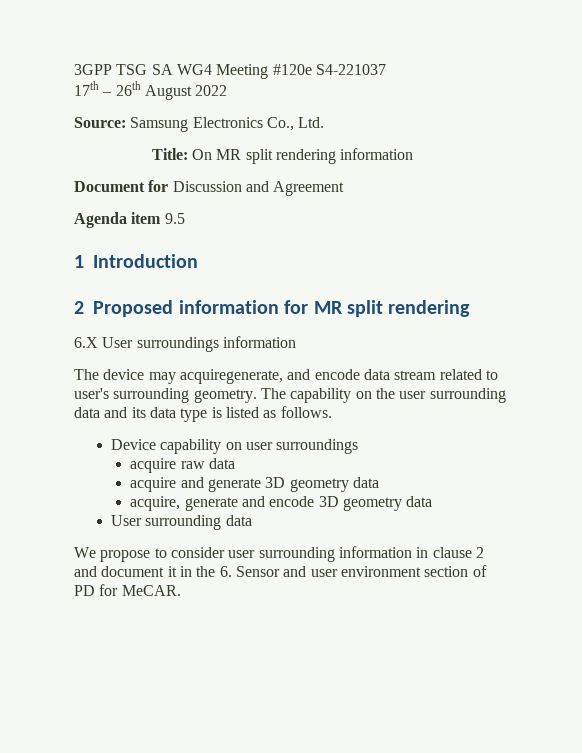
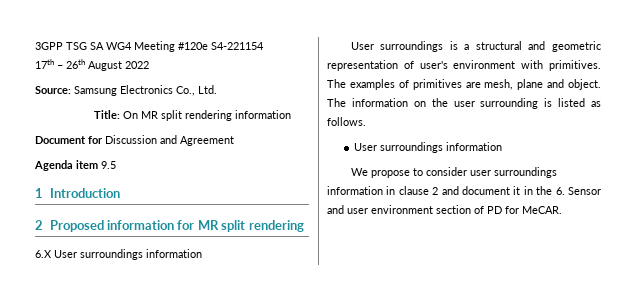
- 3GPP TSG SA WG4 Meeting #120e S4-221037
+ 3GPP TSG SA WG4 Meeting #120e S4-221154
- The device may acquiregenerate, and encode data stream related to user's surrounding geometry. The capability on the user surrounding data and its data type is listed as follows.
- Device capability on user surroundings
- acquire raw data
- acquire and generate 3D geometry data
- acquire, generate and encode 3D geometry data
- User surrounding data
+ User surroundings is a structural and geometric representation of user's environment with primitives. The examples of primitives are mesh, plane and object. The information on the user surrounding is listed as follows.
+ User surroundings information
- We propose to consider user surrounding information in clause 2 and document it in the 6. Sensor and user environment section of PD for MeCAR.
+ We propose to consider user surroundings information in clause 2 and document it in the 6. Sensor and user environment section of PD for MeCAR.

